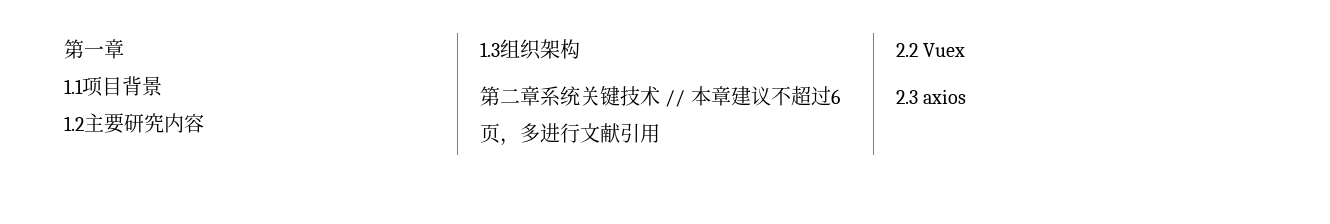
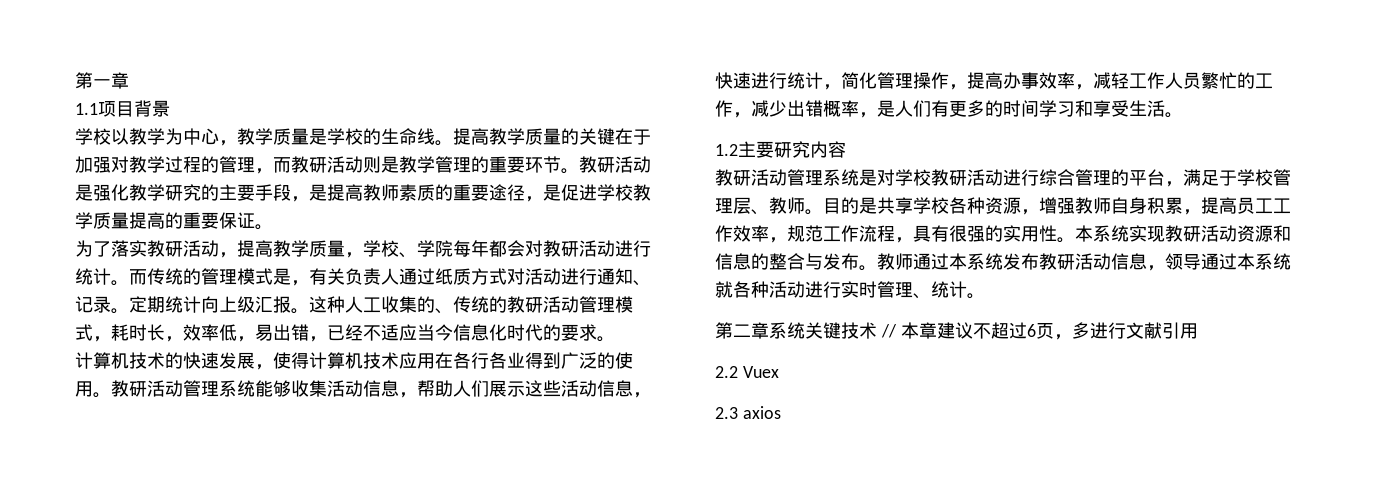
+ 学校以教学为中心，教学质量是学校的生命线。提高教学质量的关键在于加强对教学过程的管理，而教研活动则是教学管理的重要环节。教研活动是强化教学研究的主要手段，是提高教师素质的重要途径，是促进学校教学质量提高的重要保证。
+ 为了落实教研活动，提高教学质量，学校、学院每年都会对教研活动进行统计。而传统的管理模式是，有关负责人通过纸质方式对活动进行通知、记录。定期统计向上级汇报。这种人工收集的、传统的教研活动管理模式，耗时长，效率低，易出错，已经不适应当今信息化时代的要求。
+ 计算机技术的快速发展，使得计算机技术应用在各行各业得到广泛的使用。教研活动管理系统能够收集活动信息，帮助人们展示这些活动信息，快速进行统计，简化管理操作，提高办事效率，减轻工作人员繁忙的工作，减少出错概率，是人们有更多的时间学习和享受生活。
  1.2主要研究内容
- 1.3组织架构
+ 教研活动管理系统是对学校教研活动进行综合管理的平台，满足于学校管理层、教师。目的是共享学校各种资源，增强教师自身积累，提高员工工作效率，规范工作流程，具有很强的实用性。本系统实现教研活动资源和信息的整合与发布。教师通过本系统发布教研活动信息，领导通过本系统就各种活动进行实时管理、统计。

